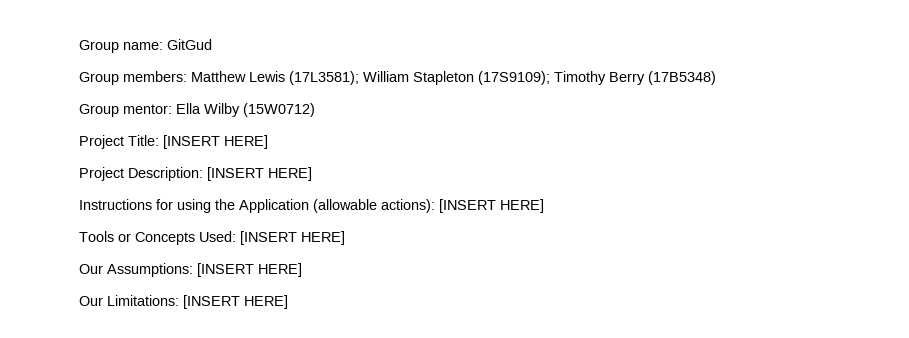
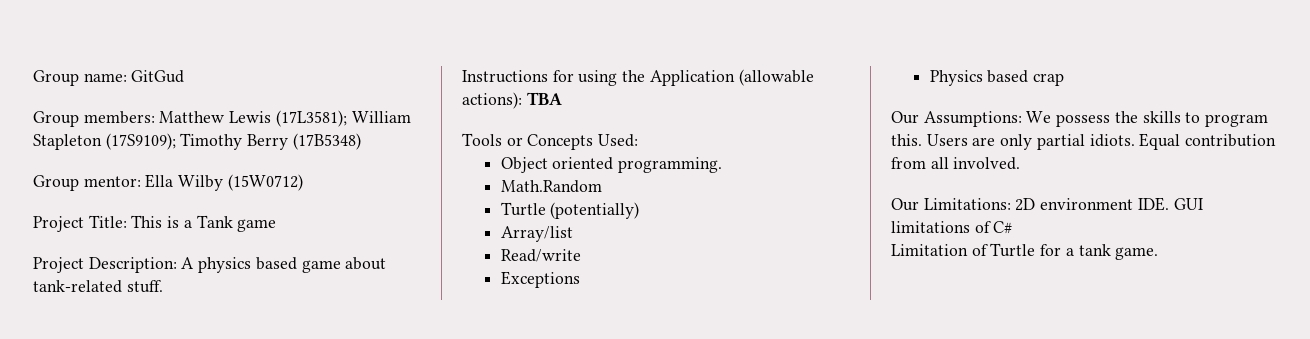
- Project Title: [INSERT HERE]
- Project Description: [INSERT HERE]
+ Project Title: This is a Tank game
+ Project Description: A physics based game about tank-related stuff.
- Instructions for using the Application (allowable actions): [INSERT HERE]
+ Instructions for using the Application (allowable actions): TBA
- Tools or Concepts Used: [INSERT HERE]
- Our Assumptions: [INSERT HERE]
- Our Limitations: [INSERT HERE]
+ Tools or Concepts Used:
+ Object oriented programming.
+ Math.Random
+ Turtle (potentially)
+ Array/list
+ Read/write
+ Exceptions
+ Physics based crap
+ Our Assumptions: We possess the skills to program this. Users are only partial idiots. Equal contribution from all involved.
+ Our Limitations: 2D environment IDE. GUI limitations of C#
+ Limitation of Turtle for a tank game.

